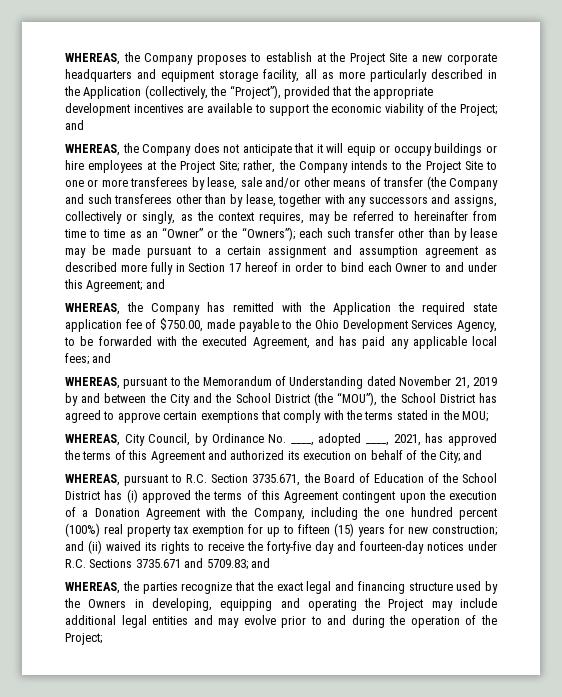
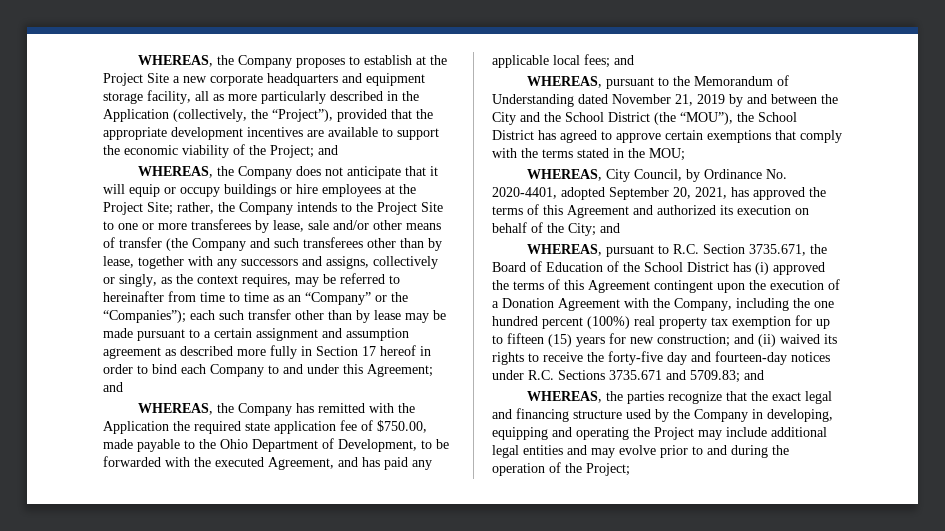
- rather, the Company intends to the Project Site to one or more transferees by lease, sale and/or other means of transfer (the Company and such transferees other than by lease, together with any successors and assigns, collectively or singly, as the context requires, may be referred to hereinafter from time to time as an “Owner” or the “Owners”);
+ rather, the Company intends to the Project Site to one or more transferees by lease, sale and/or other means of transfer (the Company and such transferees other than by lease, together with any successors and assigns, collectively or singly, as the context requires, may be referred to hereinafter from time to time as an “Company” or the “Companies”);
- each such transfer other than by lease may be made pursuant to a certain assignment and assumption agreement as described more fully in Section 17 hereof in order to bind each Owner to and under this Agreement;
+ each such transfer other than by lease may be made pursuant to a certain assignment and assumption agreement as described more fully in Section 17 hereof in order to bind each Company to and under this Agreement;
- WHEREAS, the Company has remitted with the Application the required state application fee of $750.00, made payable to the Ohio Development Services Agency, to be forwarded with the executed Agreement, and has paid any applicable local fees; and
+ WHEREAS, the Company has remitted with the Application the required state application fee of $750.00, made payable to the Ohio Department of Development, to be forwarded with the executed Agreement, and has paid any applicable local fees; and
- WHEREAS, City Council, by Ordinance No. ____, adopted ____, 2021, has approved the terms of this Agreement and authorized its execution on behalf of the City; and
+ WHEREAS, City Council, by Ordinance No. 2020-4401, adopted September 20, 2021, has approved the terms of this Agreement and authorized its execution on behalf of the City; and
- WHEREAS, the parties recognize that the exact legal and financing structure used by the Owners in developing, equipping and operating the Project may include additional legal entities and may evolve prior to and during the operation of the Project;
+ WHEREAS, the parties recognize that the exact legal and financing structure used by the Company in developing, equipping and operating the Project may include additional legal entities and may evolve prior to and during the operation of the Project;

